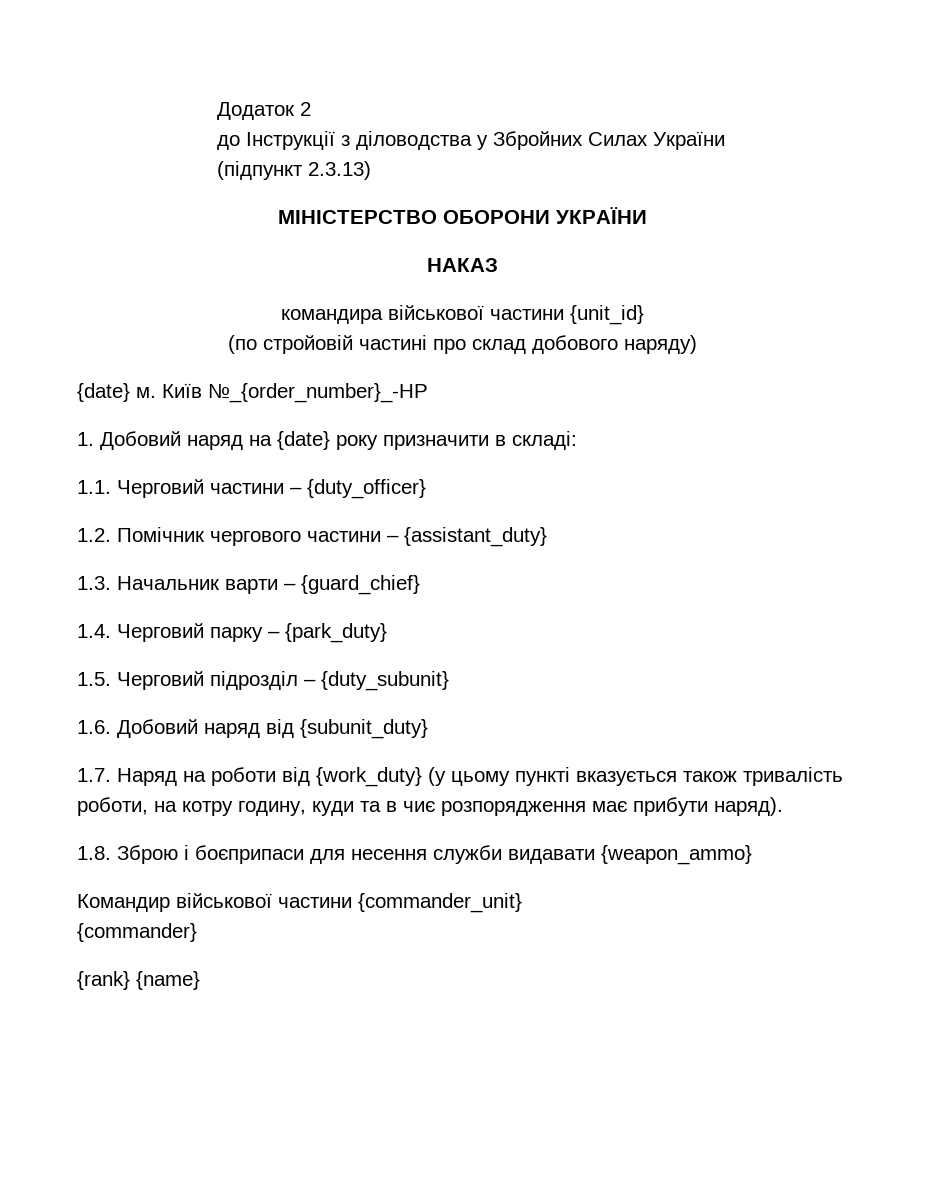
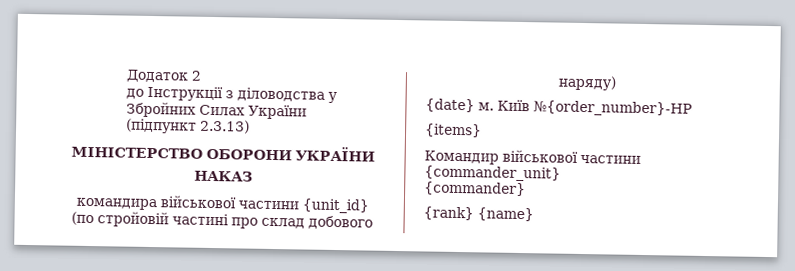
- Київ №_{order_number}_-НР
- 1. Добовий наряд на {date} року призначити в складі:
- 1.1. Черговий частини – {duty_officer}
- 1.2. Помічник чергового частини – {assistant_duty}
- 1.3. Начальник варти – {guard_chief}
- 1.4. Черговий парку – {park_duty}
- 1.5. Черговий підрозділ – {duty_subunit}
- 1.6. Добовий наряд від {subunit_duty}
- 1.7. Наряд на роботи від {work_duty} (у цьому пункті вказується також тривалість роботи, на котру годину, куди та в чиє розпорядження має прибути наряд).
- 1.8. Зброю і боєприпаси для несення служби видавати {weapon_ammo}
+ Київ №{order_number}-НР
+ {items}

